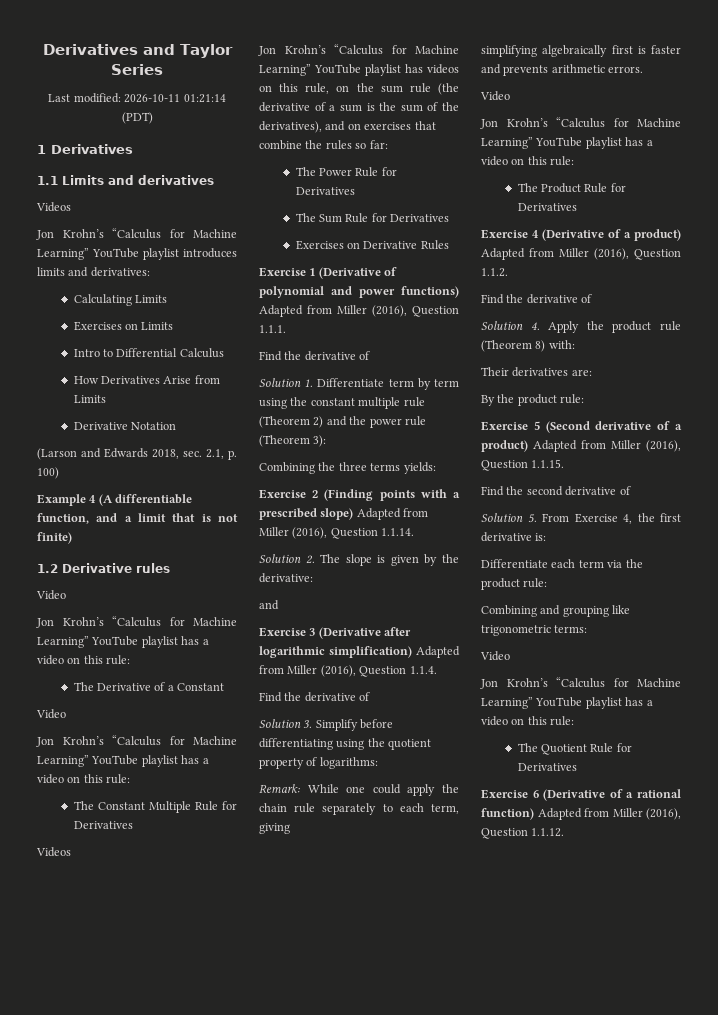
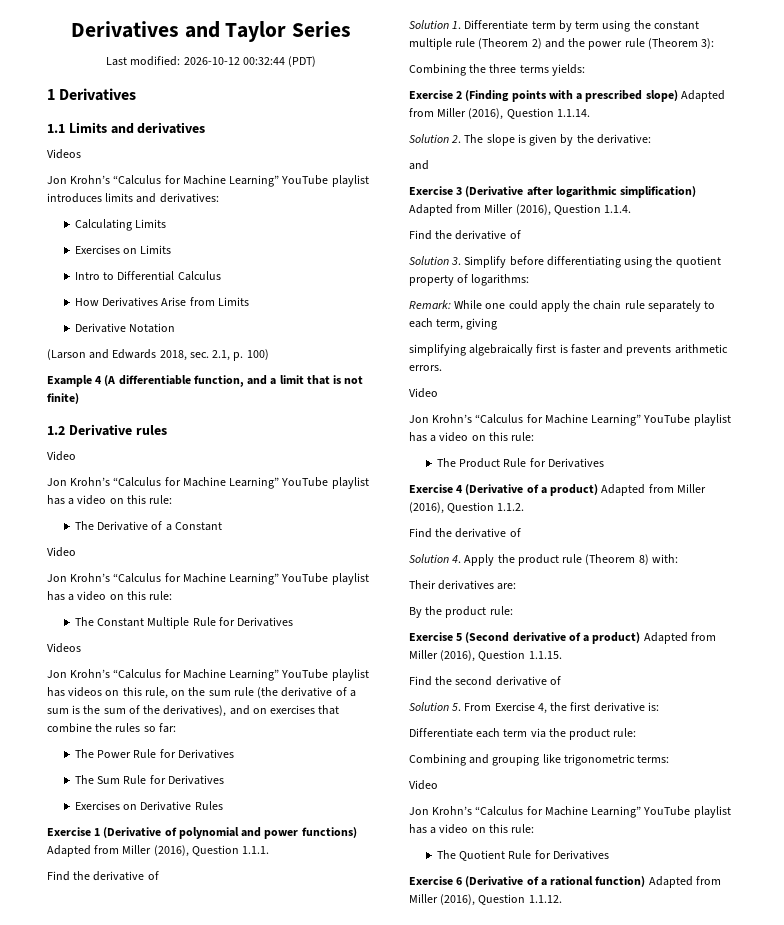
- Last modified: 2026-10-11 01:21:14 (PDT)
+ Last modified: 2026-10-12 00:32:44 (PDT)

